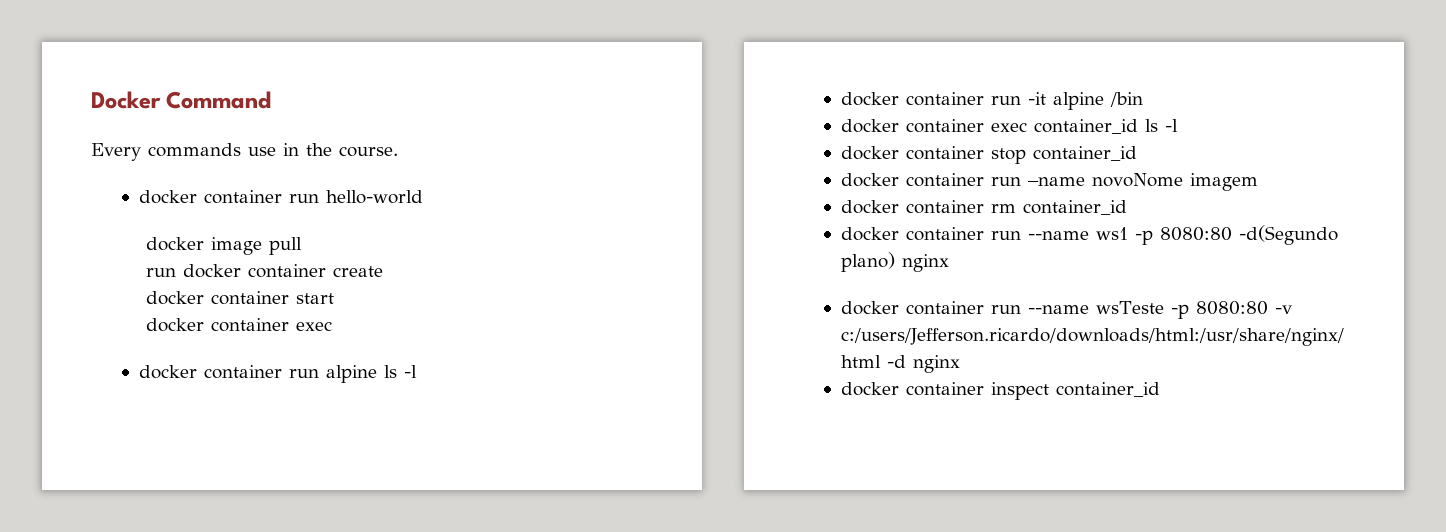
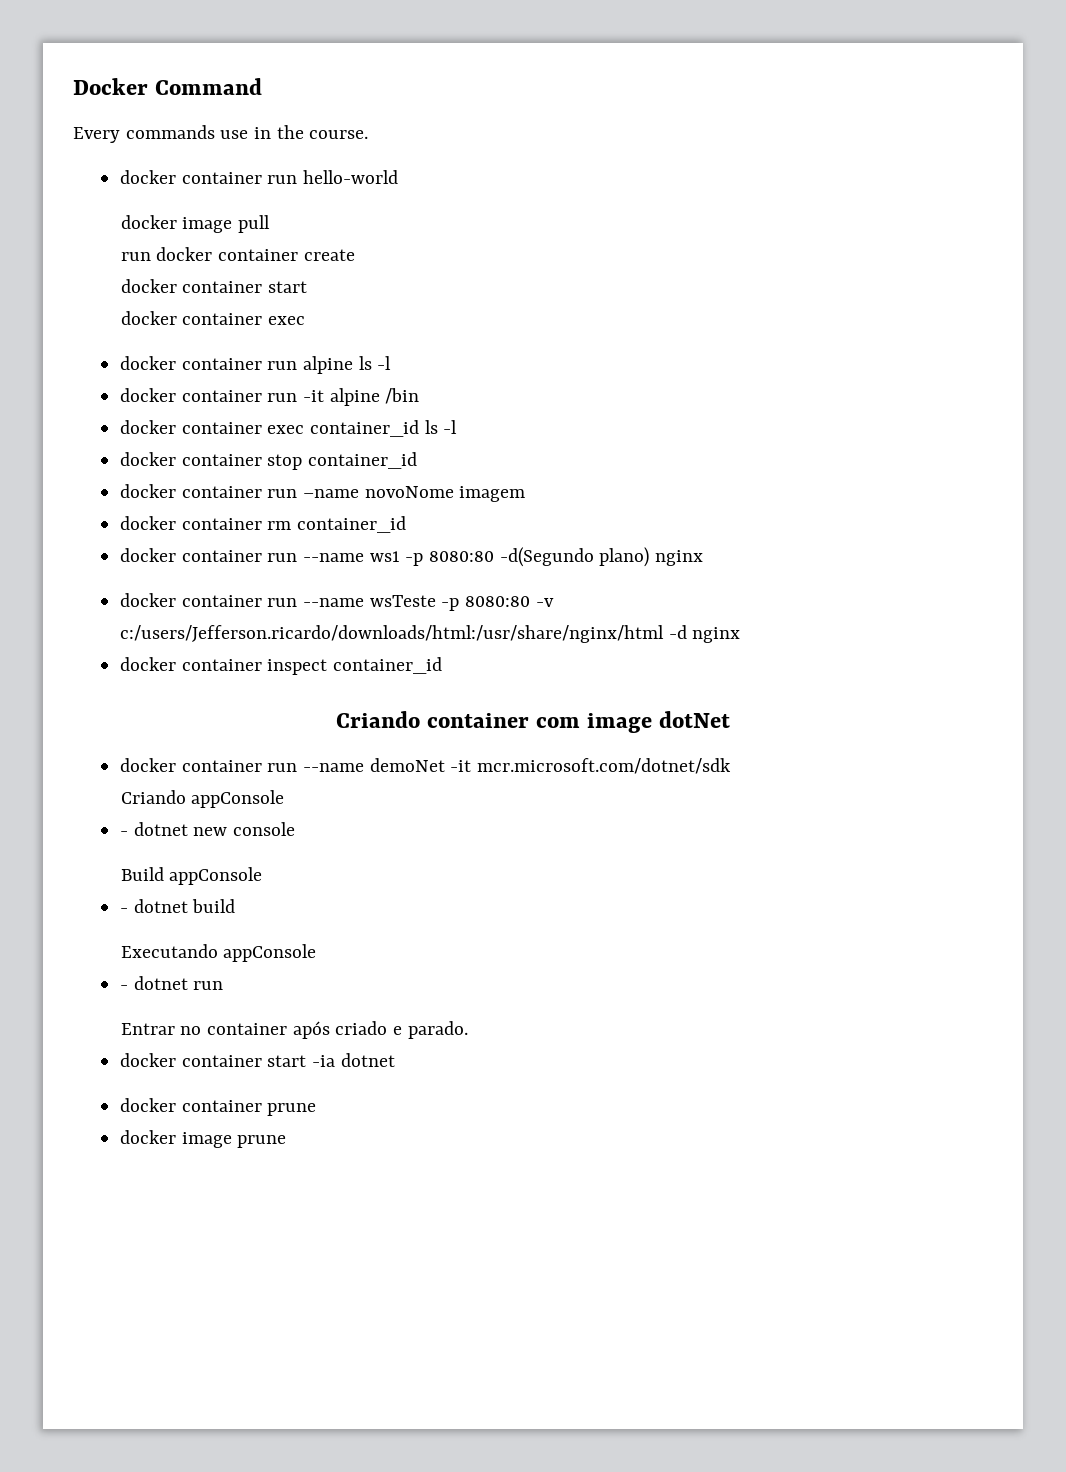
+ Criando container com image dotNet
+ docker container run --name demoNet -it mcr.microsoft.com/dotnet/sdk
+ Criando appConsole
+ - dotnet new console
+ Build appConsole
+ - dotnet build
+ Executando appConsole
+ - dotnet run
+ Entrar no container após criado e parado.
+ docker container start -ia dotnet
+ docker container prune
+ docker image prune

